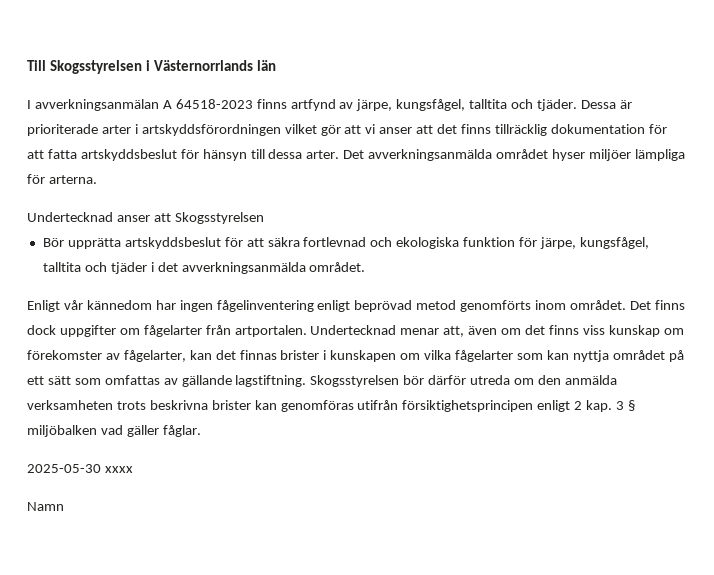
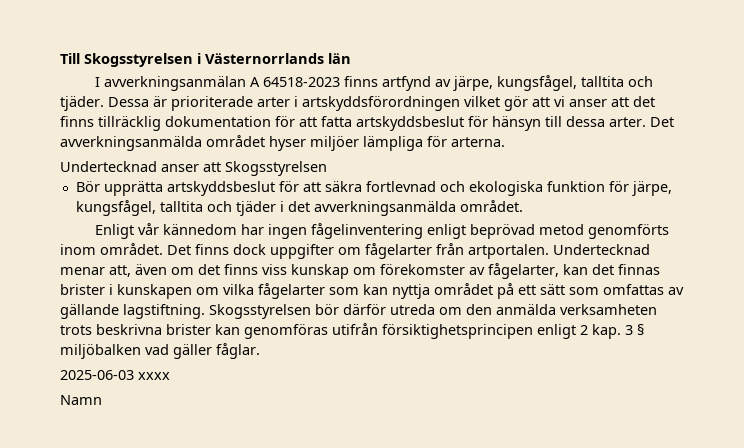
- 2025-05-30 xxxx
+ 2025-06-03 xxxx

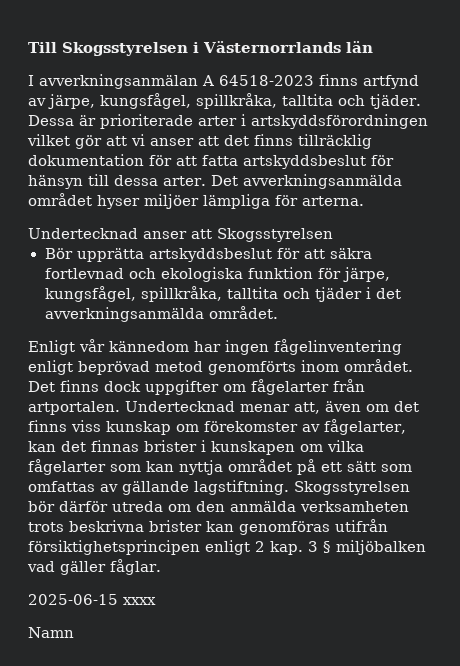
- I avverkningsanmälan A 64518-2023 finns artfynd av järpe, kungsfågel, talltita och tjäder.
+ I avverkningsanmälan A 64518-2023 finns artfynd av järpe, kungsfågel, spillkråka, talltita och tjäder.
- Bör upprätta artskyddsbeslut för att säkra fortlevnad och ekologiska funktion för järpe, kungsfågel, talltita och tjäder i det avverkningsanmälda området.
+ Bör upprätta artskyddsbeslut för att säkra fortlevnad och ekologiska funktion för järpe, kungsfågel, spillkråka, talltita och tjäder i det avverkningsanmälda området.
- 2025-06-03 xxxx
+ 2025-06-15 xxxx

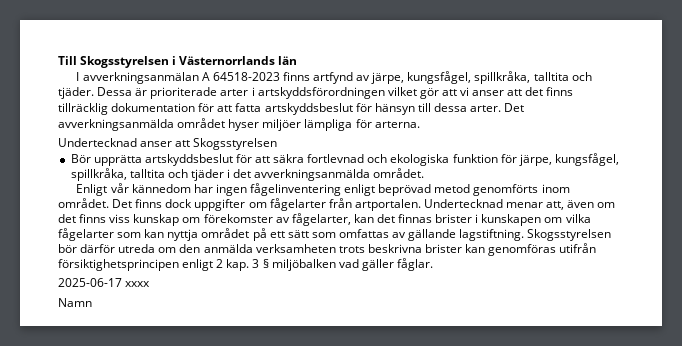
- 2025-06-15 xxxx
+ 2025-06-17 xxxx

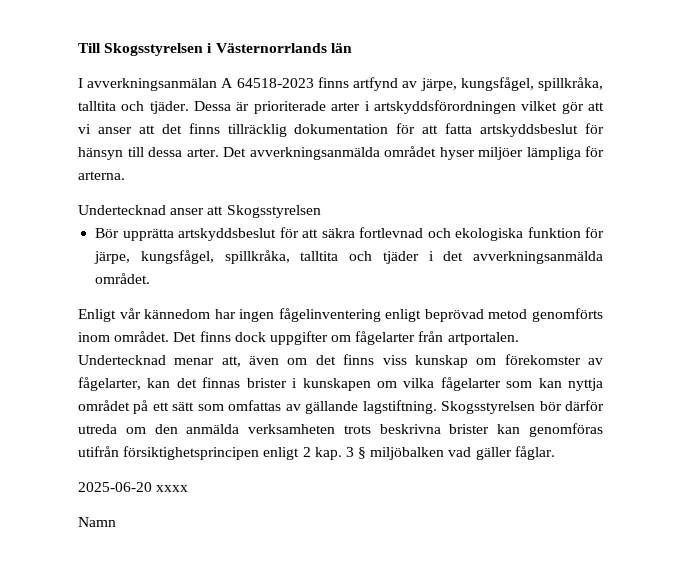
- 2025-06-17 xxxx
+ 2025-06-20 xxxx

